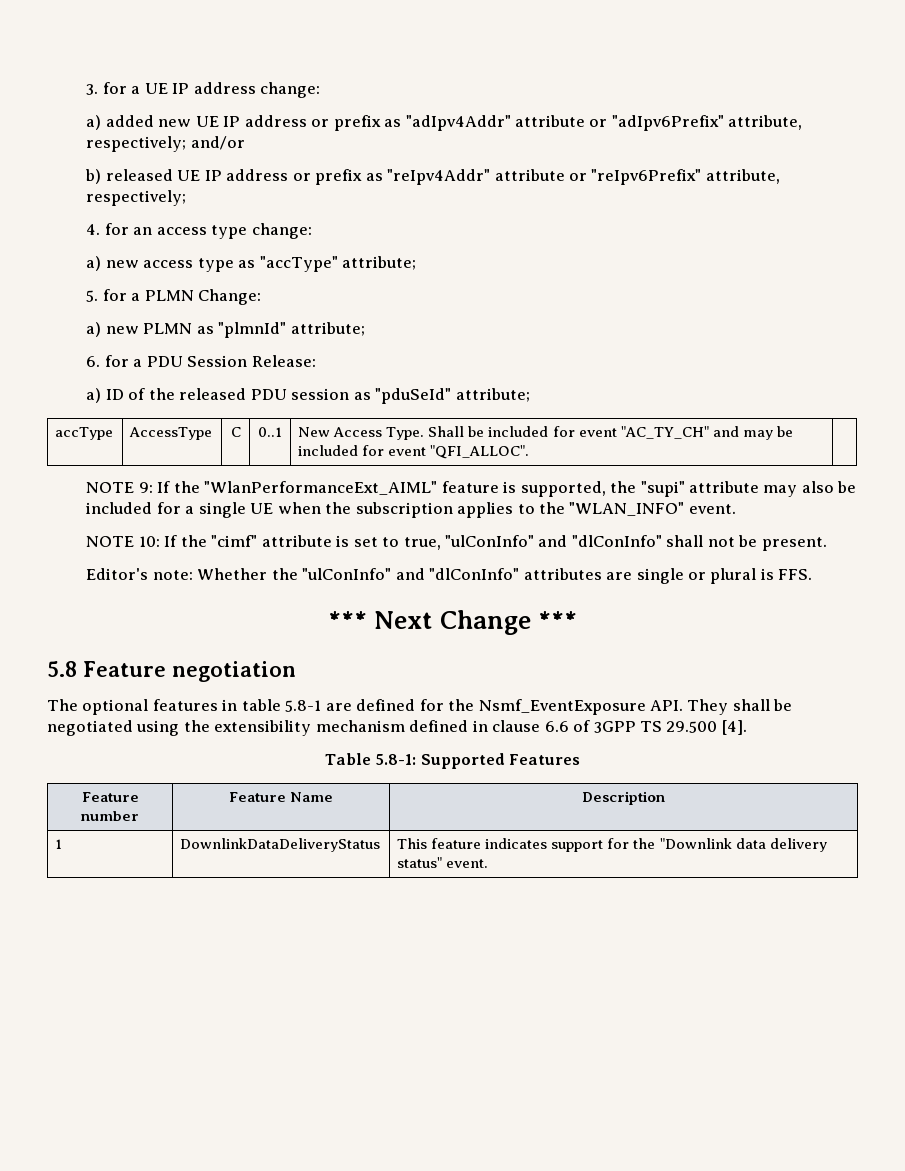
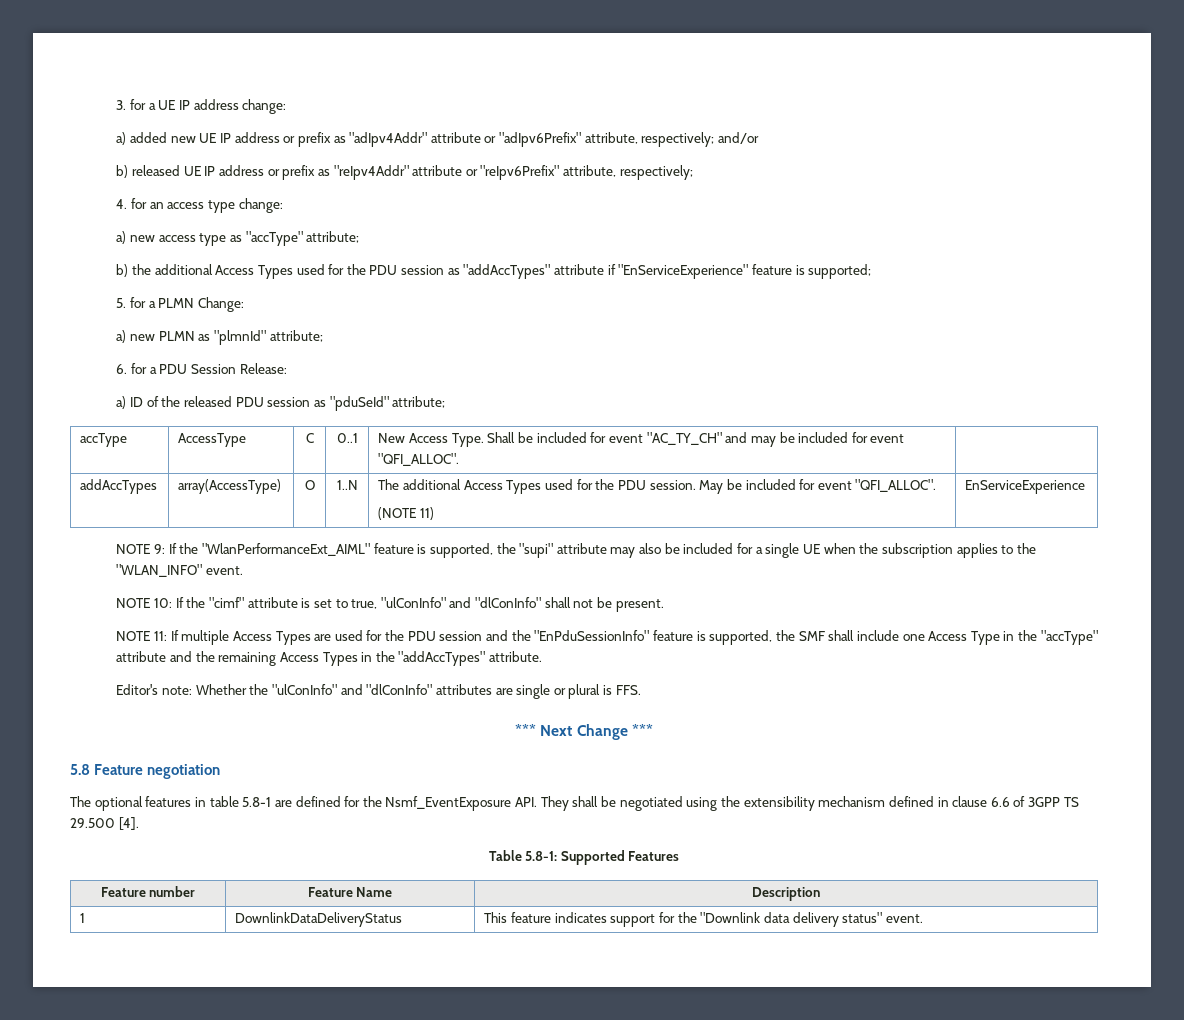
+ b) the additional Access Types used for the PDU session as "addAccTypes" attribute if "EnServiceExperience" feature is supported;
+ addAccTypes | array(AccessType) | O | 1..N | The additional Access Types used for the PDU session. May be included for event "QFI_ALLOC".
+ (NOTE 11) | EnServiceExperience
+ NOTE 11: If multiple Access Types are used for the PDU session and the "EnPduSessionInfo" feature is supported, the SMF shall include one Access Type in the "accType" attribute and the remaining Access Types in the "addAccTypes" attribute.

